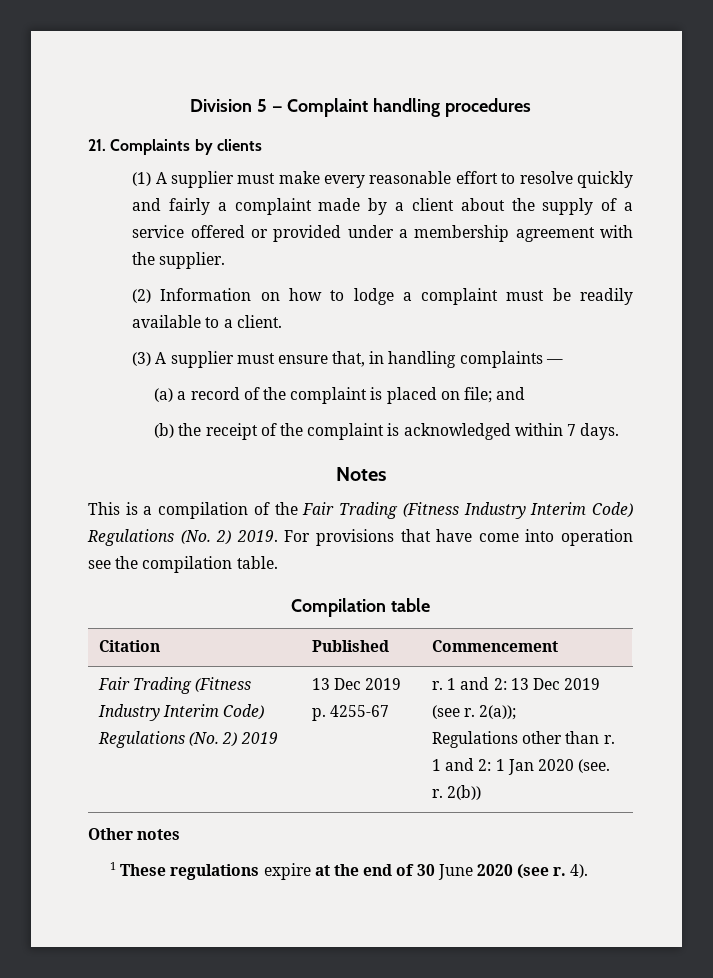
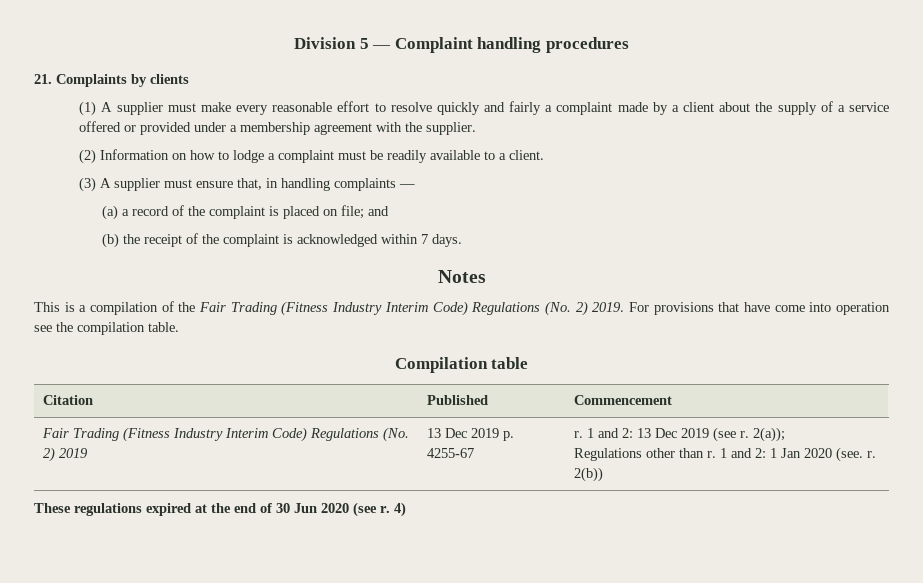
- Other notes
- 1 These regulations expire at the end of 30 June 2020 (see r.
+ These regulations expired at the end of 30 Jun 2020 (see r.
- 4).
+ 4)

